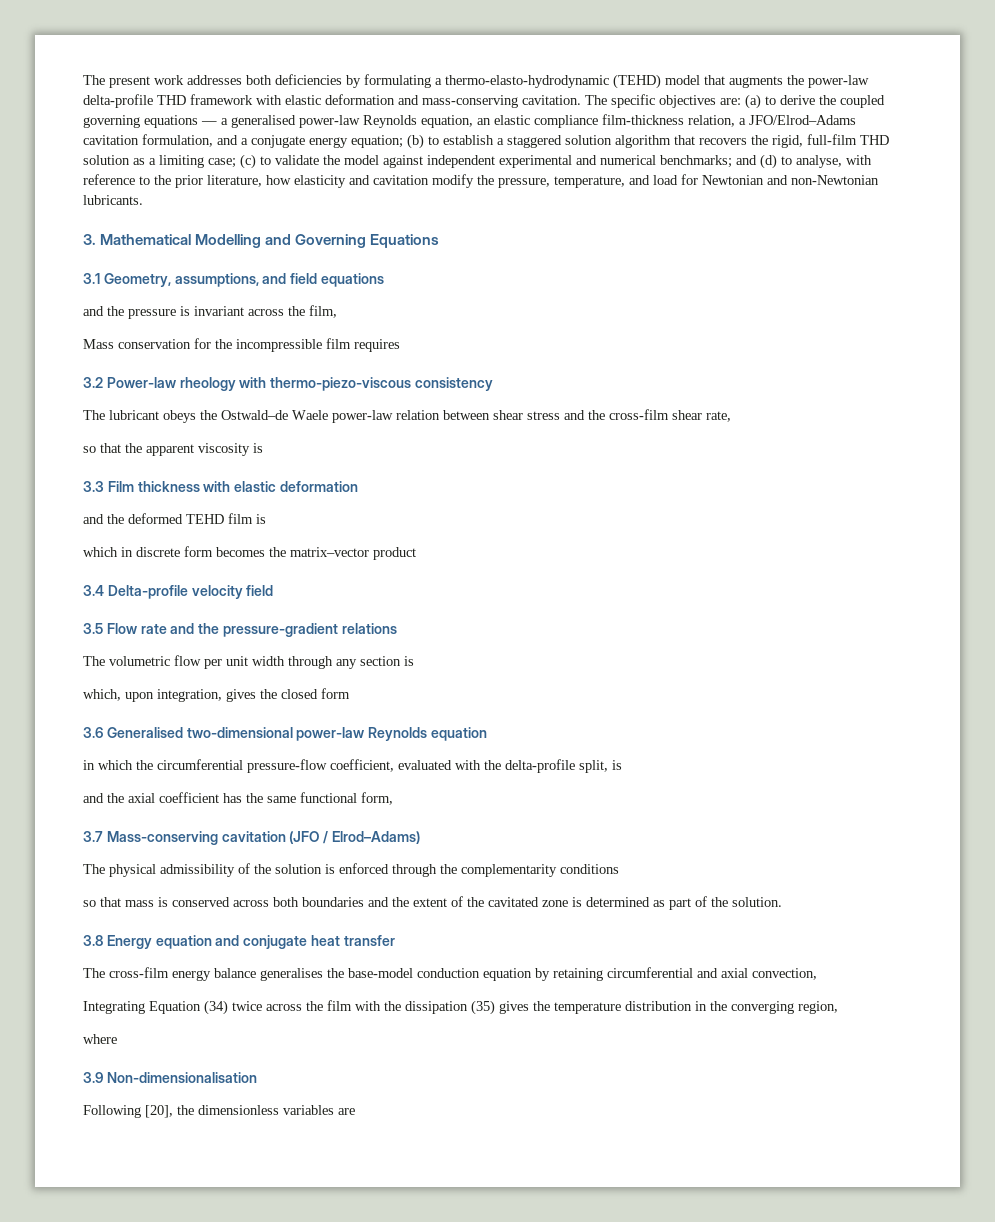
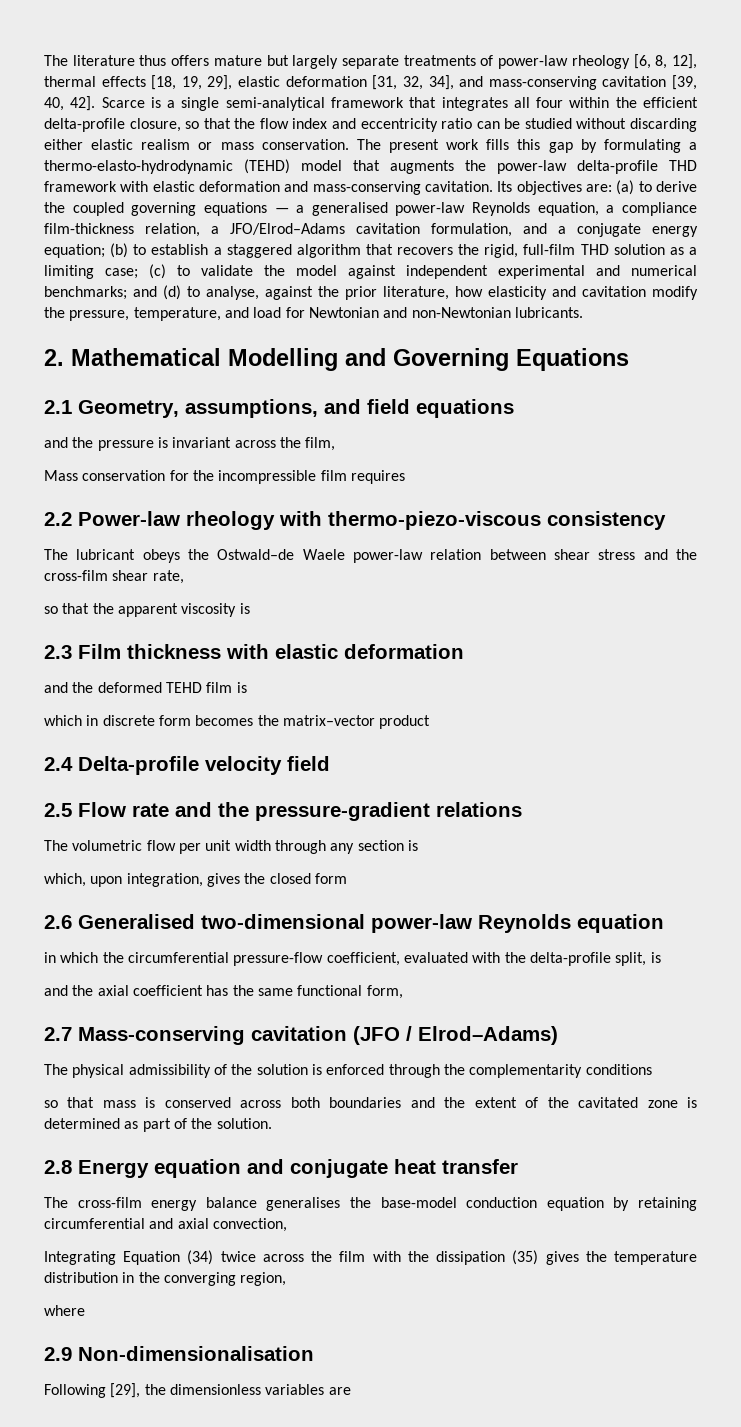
- The present work addresses both deficiencies by formulating a thermo-elasto-hydrodynamic (TEHD) model that augments the power-law delta-profile THD framework with elastic deformation and mass-conserving cavitation.
+ The literature thus offers mature but largely separate treatments of power-law rheology [6, 8, 12], thermal effects [18, 19, 29], elastic deformation [31, 32, 34], and mass-conserving cavitation [39, 40, 42]. Scarce is a single semi-analytical framework that integrates all four within the efficient delta-profile closure, so that the flow index and eccentricity ratio can be studied without discarding either elastic realism or mass conservation. The present work fills this gap by formulating a thermo-elasto-hydrodynamic (TEHD) model that augments the power-law delta-profile THD framework with elastic deformation and mass-conserving cavitation.
- The specific objectives are:
+ Its objectives are:
- (a) to derive the coupled governing equations — a generalised power-law Reynolds equation, an elastic compliance film-thickness relation, a JFO/Elrod–Adams cavitation formulation, and a conjugate energy equation;
+ (a) to derive the coupled governing equations — a generalised power-law Reynolds equation, a compliance film-thickness relation, a JFO/Elrod–Adams cavitation formulation, and a conjugate energy equation;
- (b) to establish a staggered solution algorithm that recovers the rigid, full-film THD solution as a limiting case;
+ (b) to establish a staggered algorithm that recovers the rigid, full-film THD solution as a limiting case;
- and (d) to analyse, with reference to the prior literature, how elasticity and cavitation modify the pressure, temperature, and load for Newtonian and non-Newtonian lubricants.
+ and (d) to analyse, against the prior literature, how elasticity and cavitation modify the pressure, temperature, and load for Newtonian and non-Newtonian lubricants.
- 3. Mathematical Modelling and Governing Equations
+ 2. Mathematical Modelling and Governing Equations
- 3.1 Geometry, assumptions, and field equations
+ 2.1 Geometry, assumptions, and field equations
- 3.2 Power-law rheology with thermo-piezo-viscous consistency
+ 2.2 Power-law rheology with thermo-piezo-viscous consistency
- 3.3 Film thickness with elastic deformation
+ 2.3 Film thickness with elastic deformation
- 3.4 Delta-profile velocity field
+ 2.4 Delta-profile velocity field
- 3.5 Flow rate and the pressure-gradient relations
+ 2.5 Flow rate and the pressure-gradient relations
- 3.6 Generalised two-dimensional power-law Reynolds equation
+ 2.6 Generalised two-dimensional power-law Reynolds equation
- 3.7 Mass-conserving cavitation (JFO / Elrod–Adams)
+ 2.7 Mass-conserving cavitation (JFO / Elrod–Adams)
- 3.8 Energy equation and conjugate heat transfer
+ 2.8 Energy equation and conjugate heat transfer
- 3.9 Non-dimensionalisation
+ 2.9 Non-dimensionalisation
- Following [20], the dimensionless variables are
+ Following [29], the dimensionless variables are

